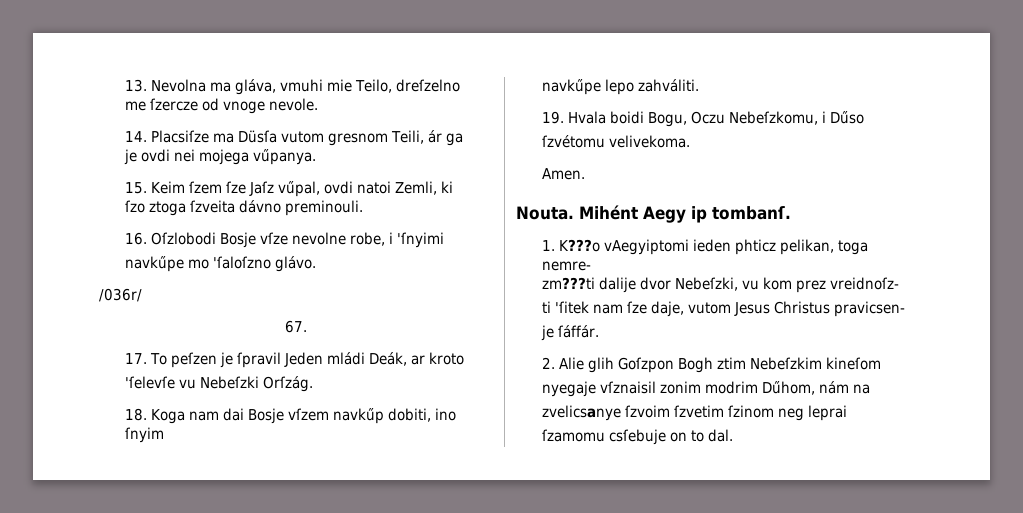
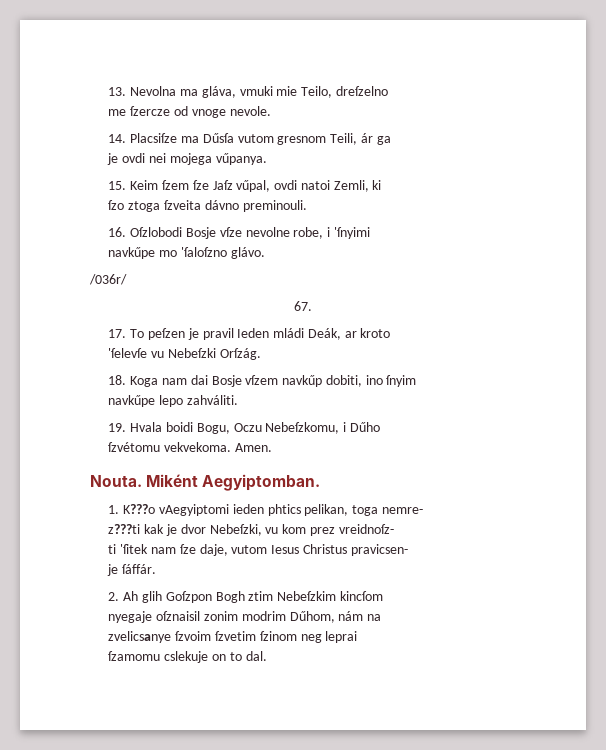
- 13. Nevolna ma gláva, vmuhi mie Teilo, dreſzelno
+ 13. Nevolna ma gláva, vmuki mie Teilo, dreſzelno
- 14. Placsiſze ma Düsſa vutom gresnom Teili, ár ga
+ 14. Placsiſze ma Dűsſa vutom gresnom Teili, ár ga
- 17. To peſzen je ſpravil Jeden mládi Deák, ar kroto
+ 17. To peſzen je pravil Ieden mládi Deák, ar kroto
- 19. Hvala boidi Bogu, Oczu Nebeſzkomu, i Dűso
+ 19. Hvala boidi Bogu, Oczu Nebeſzkomu, i Dűho
- ſzvétomu velivekoma.
- Amen.
+ ſzvétomu vekvekoma. Amen.
- Mihént Aegy ip tombanſ.
+ Miként Aegyiptomban.
- 1. K???o vAegyiptomi ieden phticz pelikan, toga nemre-
+ 1. K???o vAegyiptomi ieden phtics pelikan, toga nemre-
- zm???ti dalije dvor Nebeſzki, vu kom prez vreidnoſz-
+ z???ti kak je dvor Nebeſzki, vu kom prez vreidnoſz-
- ti 'ſitek nam ſze daje, vutom Jesus Christus pravicsen-
+ ti 'ſitek nam ſze daje, vutom Iesus Christus pravicsen-
- 2. Alie glih Goſzpon Bogh ztim Nebeſzkim kineſom
+ 2. Ah glih Goſzpon Bogh ztim Nebeſzkim kincſom
- nyegaje vſznaisil zonim modrim Dűhom, nám na
+ nyegaje oſznaisil zonim modrim Dűhom, nám na
- ſzamomu csſebuje on to dal.
+ ſzamomu cslekuje on to dal.

